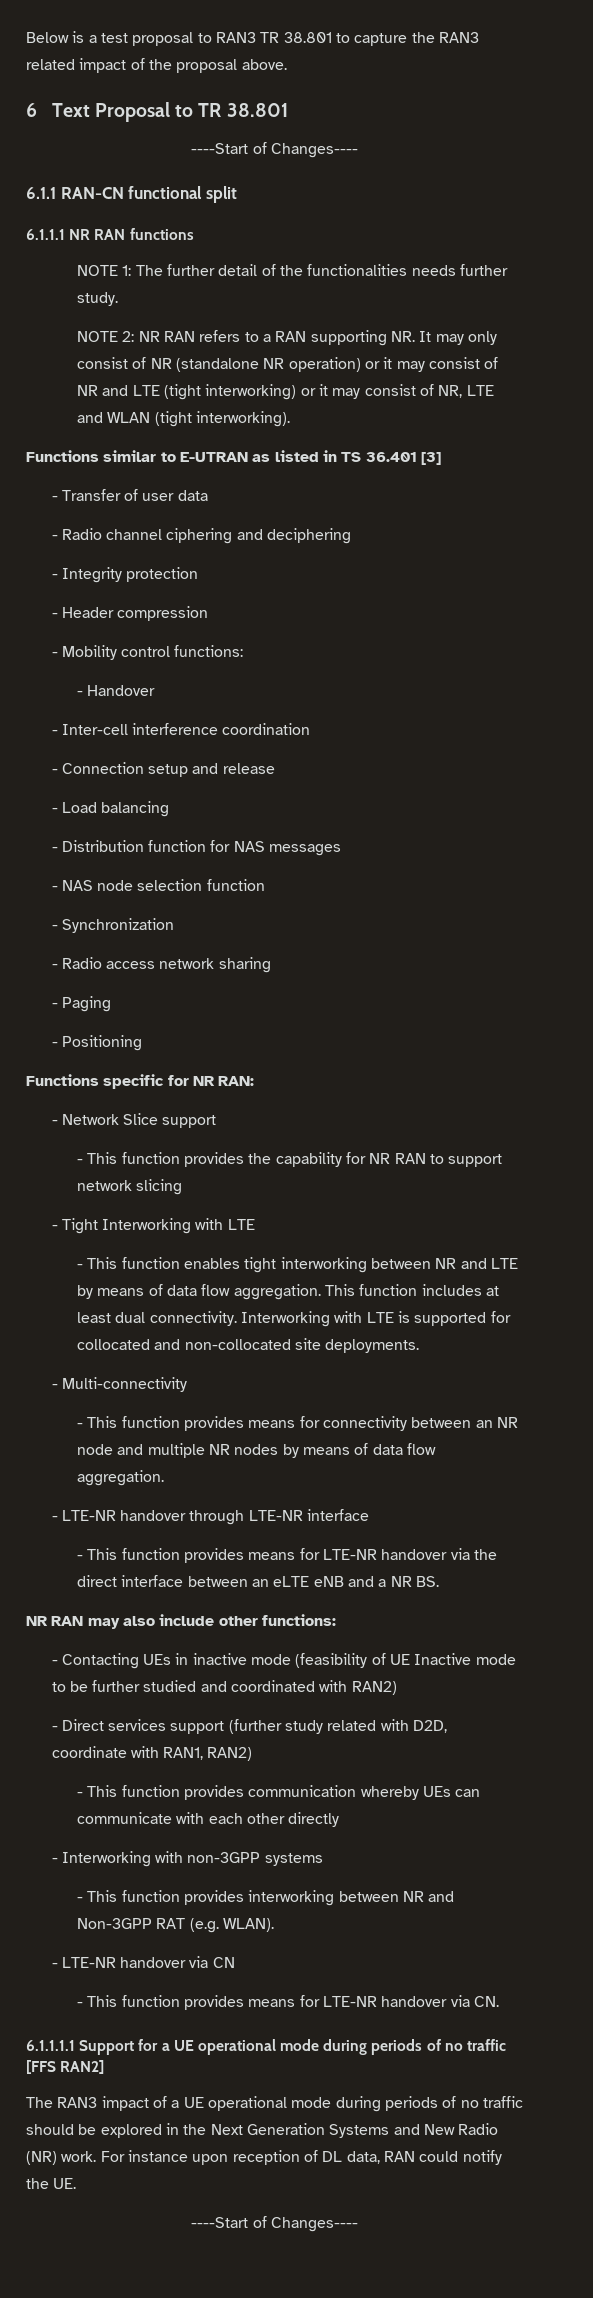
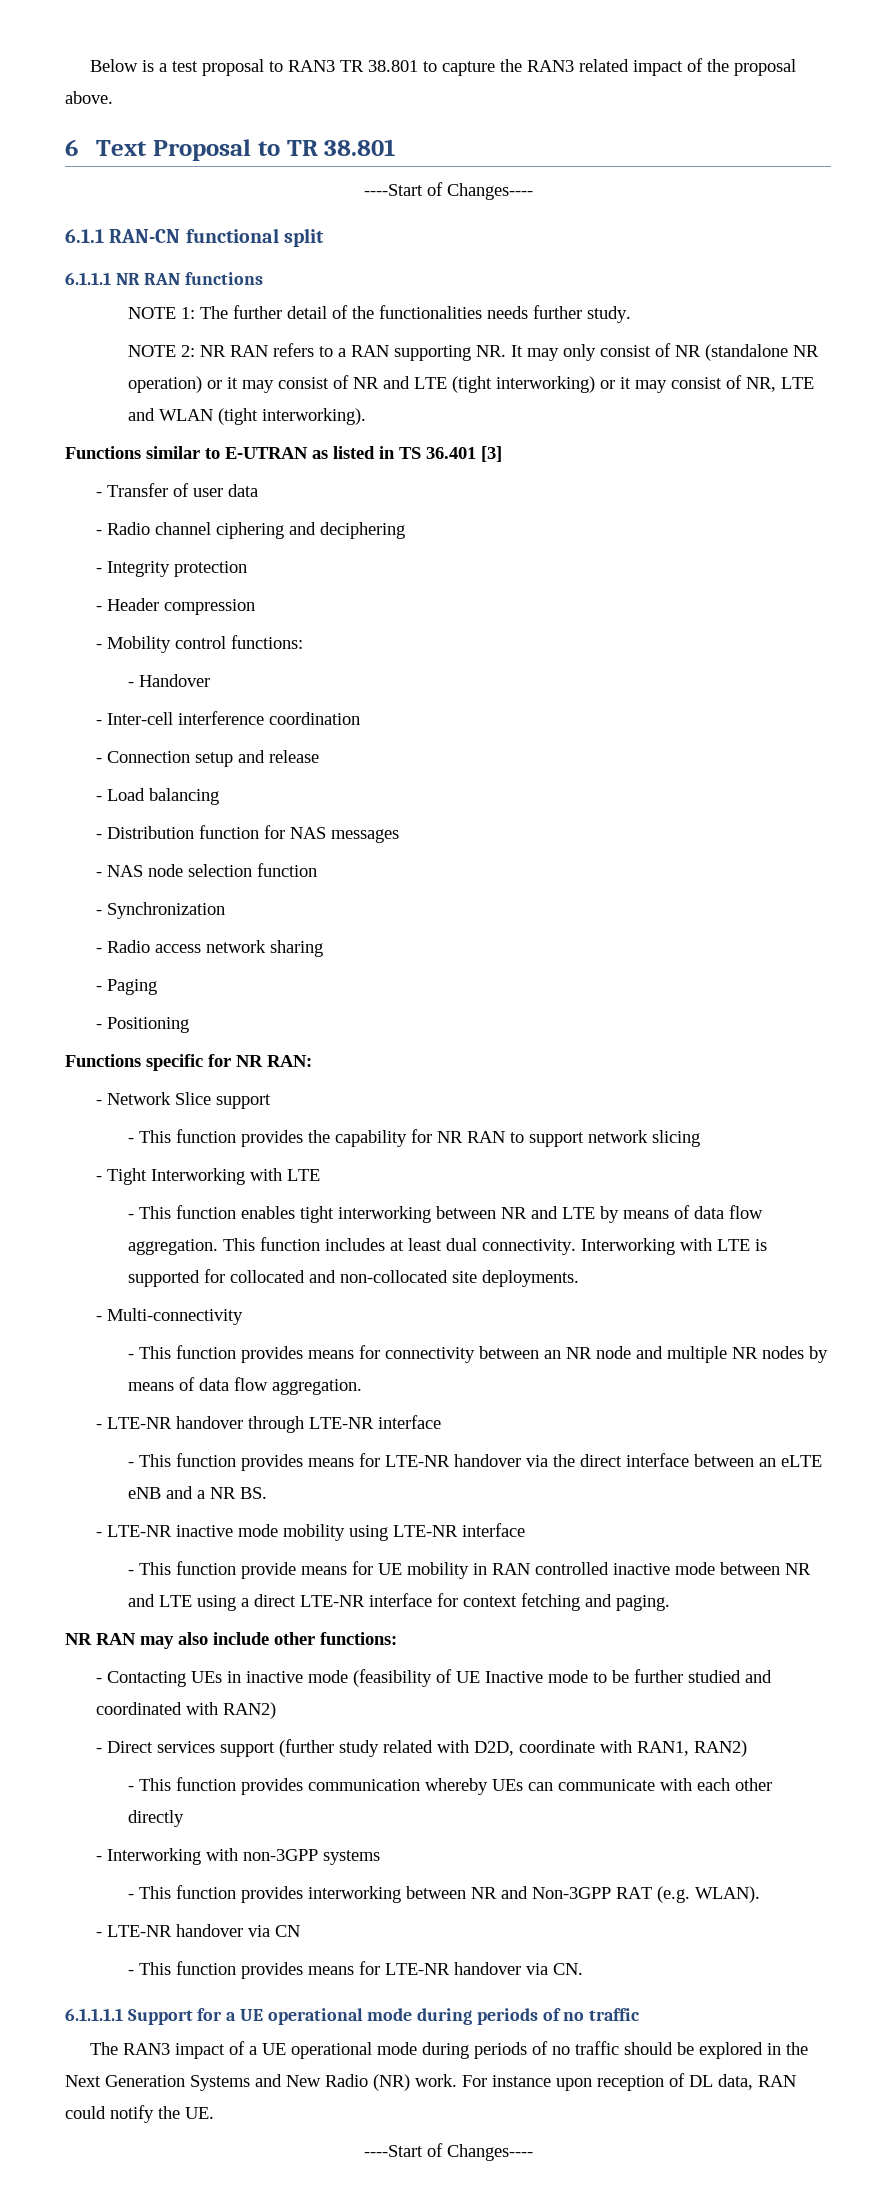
+ - LTE-NR inactive mode mobility using LTE-NR interface
+ - This function provide means for UE mobility in RAN controlled inactive mode between NR and LTE using a direct LTE-NR interface for context fetching and paging.
- 6.1.1.1.1 Support for a UE operational mode during periods of no traffic [FFS RAN2]
+ 6.1.1.1.1 Support for a UE operational mode during periods of no traffic

